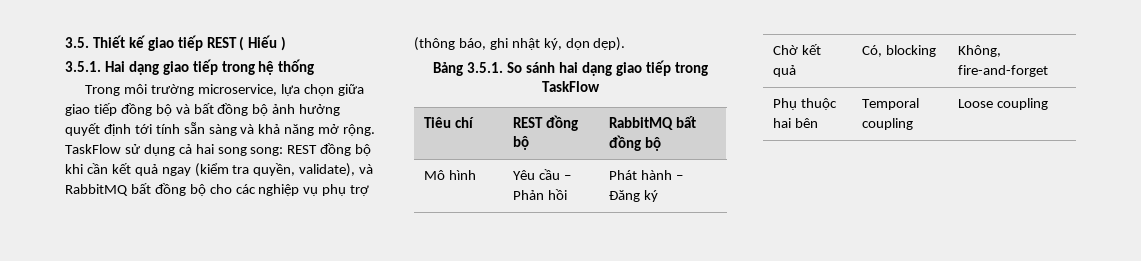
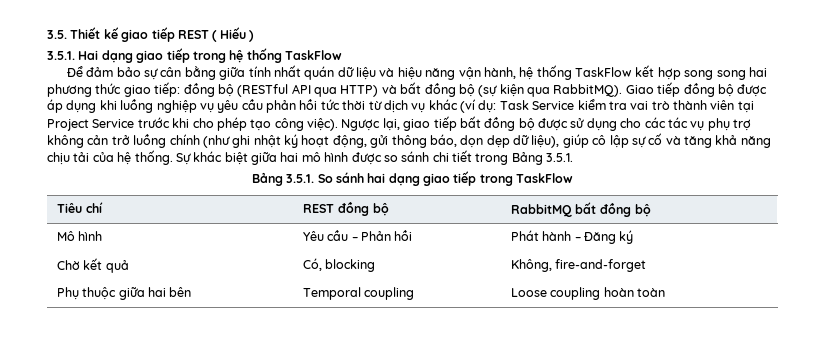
- 3.5.1. Hai dạng giao tiếp trong hệ thống
- Trong môi trường microservice, lựa chọn giữa giao tiếp đồng bộ và bất đồng bộ ảnh hưởng quyết định tới tính sẵn sàng và khả năng mở rộng. TaskFlow sử dụng cả hai song song: REST đồng bộ khi cần kết quả ngay (kiểm tra quyền, validate), và RabbitMQ bất đồng bộ cho các nghiệp vụ phụ trợ (thông báo, ghi nhật ký, dọn dẹp).
+ 3.5.1. Hai dạng giao tiếp trong hệ thống TaskFlow
+ Để đảm bảo sự cân bằng giữa tính nhất quán dữ liệu và hiệu năng vận hành, hệ thống TaskFlow kết hợp song song hai phương thức giao tiếp: đồng bộ (RESTful API qua HTTP) và bất đồng bộ (sự kiện qua RabbitMQ). Giao tiếp đồng bộ được áp dụng khi luồng nghiệp vụ yêu cầu phản hồi tức thời từ dịch vụ khác (ví dụ: Task Service kiểm tra vai trò thành viên tại Project Service trước khi cho phép tạo công việc). Ngược lại, giao tiếp bất đồng bộ được sử dụng cho các tác vụ phụ trợ không cản trở luồng chính (như ghi nhật ký hoạt động, gửi thông báo, dọn dẹp dữ liệu), giúp cô lập sự cố và tăng khả năng chịu tải của hệ thống. Sự khác biệt giữa hai mô hình được so sánh chi tiết trong Bảng 3.5.1.
- Phụ thuộc hai bên | Temporal coupling | Loose coupling
+ Phụ thuộc giữa hai bên | Temporal coupling | Loose coupling hoàn toàn

